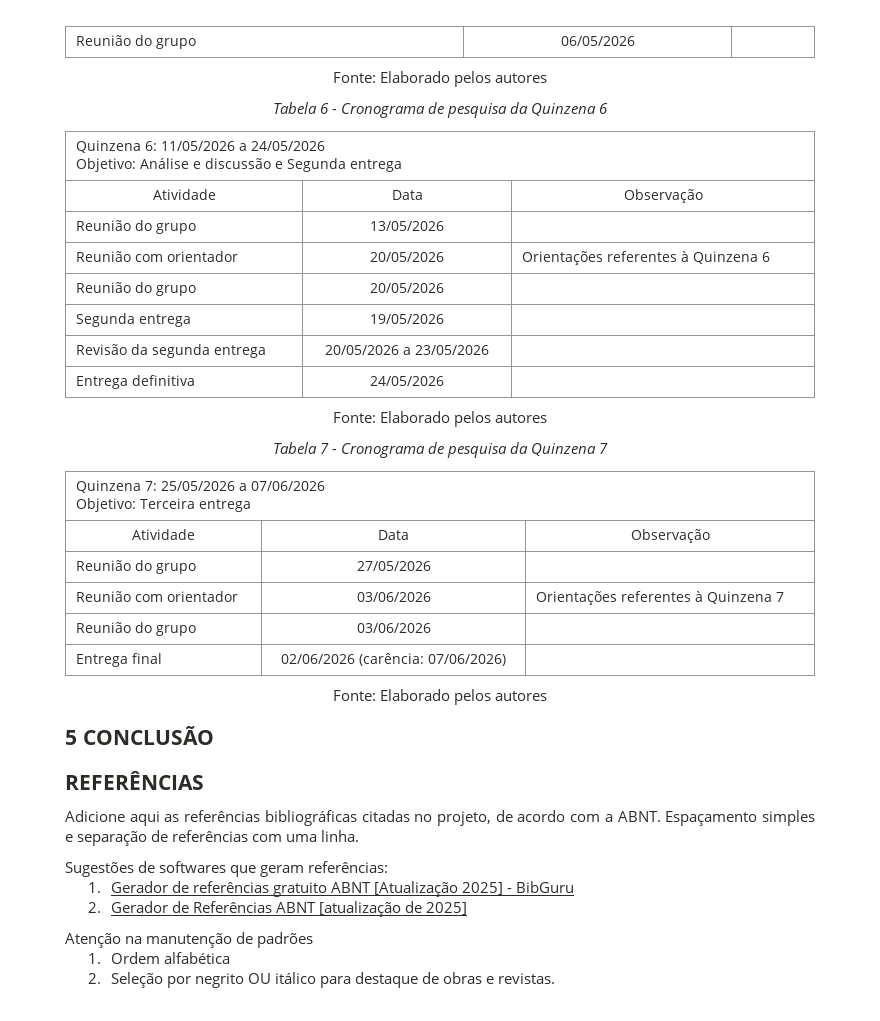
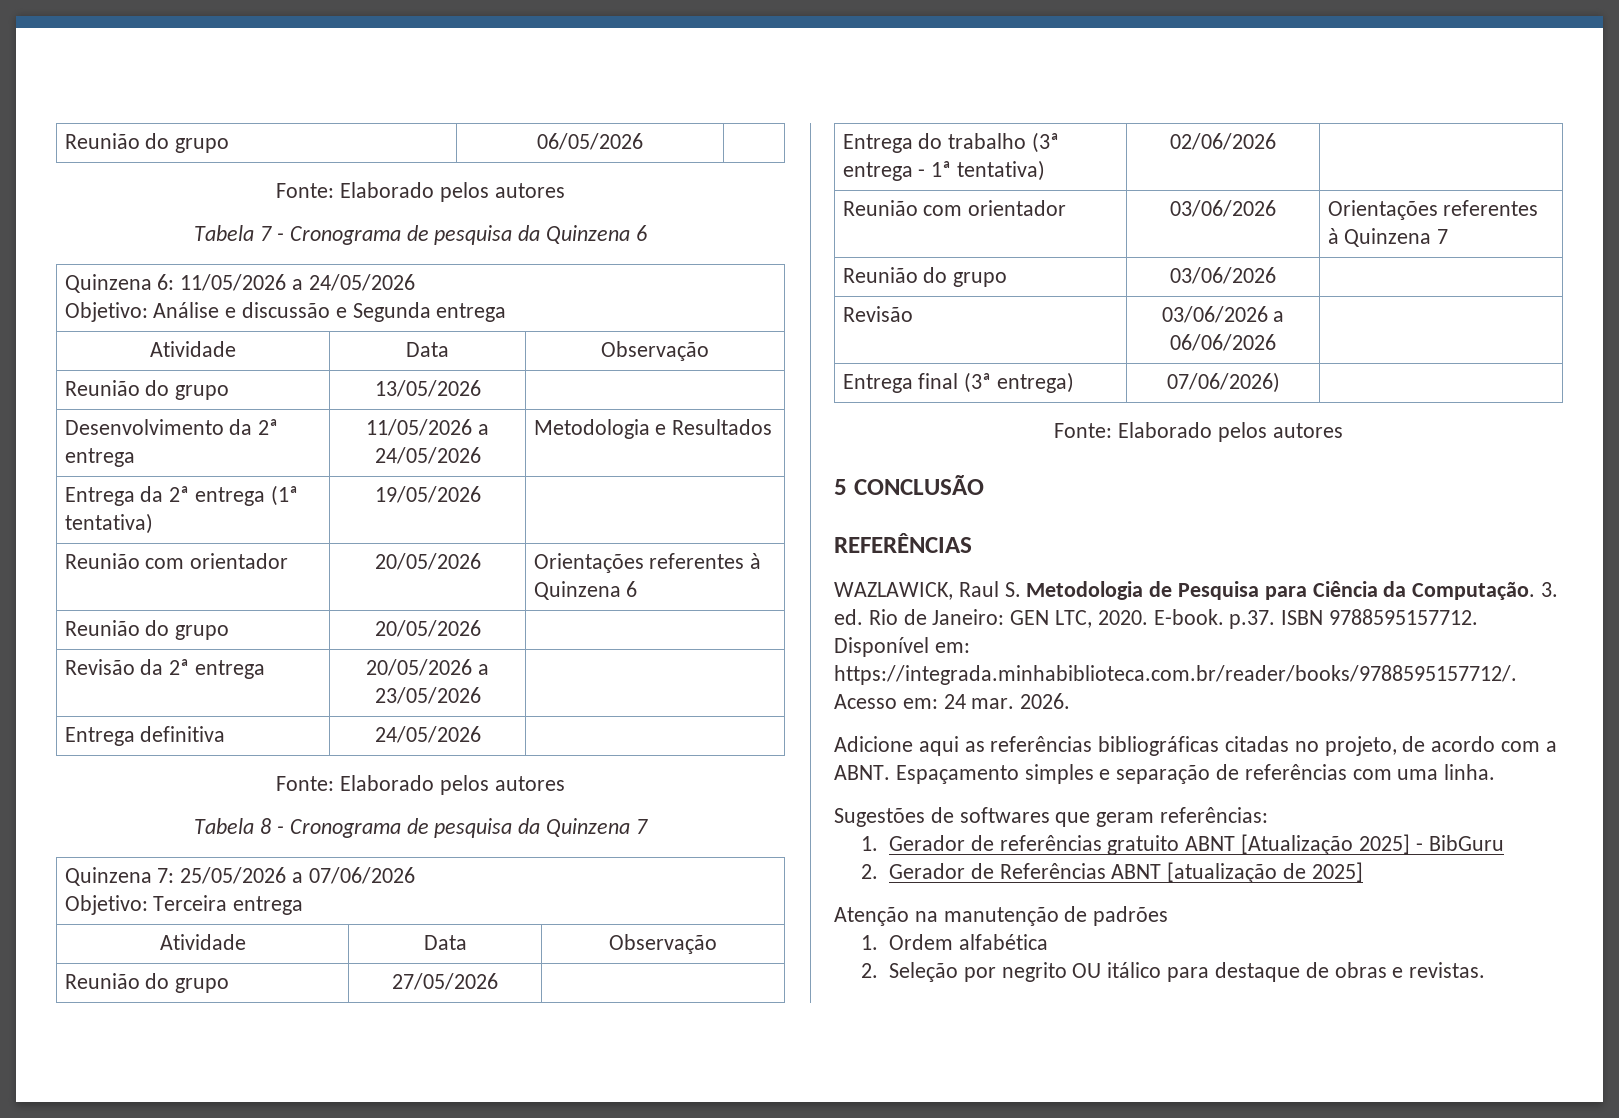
- Tabela 6 - Cronograma de pesquisa da Quinzena 6
+ Tabela 7 - Cronograma de pesquisa da Quinzena 6
+ Desenvolvimento da 2ª entrega | 11/05/2026 a 24/05/2026 | Metodologia e Resultados
+ Entrega da 2ª entrega (1ª tentativa) | 19/05/2026 |
- Segunda entrega | 19/05/2026 |
- Revisão da segunda entrega | 20/05/2026 a 23/05/2026 |
+ Revisão da 2ª entrega | 20/05/2026 a 23/05/2026 |
- Tabela 7 - Cronograma de pesquisa da Quinzena 7
+ Tabela 8 - Cronograma de pesquisa da Quinzena 7
+ Entrega do trabalho (3ª entrega - 1ª tentativa) | 02/06/2026 |
+ Revisão | 03/06/2026 a 06/06/2026 |
- Entrega final | 02/06/2026 (carência: 07/06/2026) |
+ Entrega final (3ª entrega) | 07/06/2026) |
+ WAZLAWICK, Raul S. Metodologia de Pesquisa para Ciência da Computação. 3. ed. Rio de Janeiro: GEN LTC, 2020. E-book. p.37. ISBN 9788595157712. Disponível em: https://integrada.minhabiblioteca.com.br/reader/books/9788595157712/. Acesso em: 24 mar. 2026.

